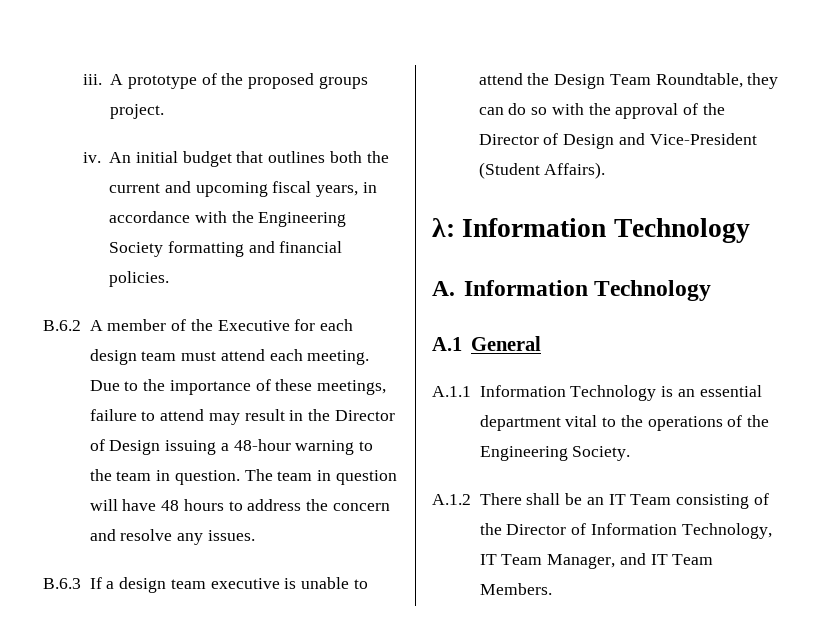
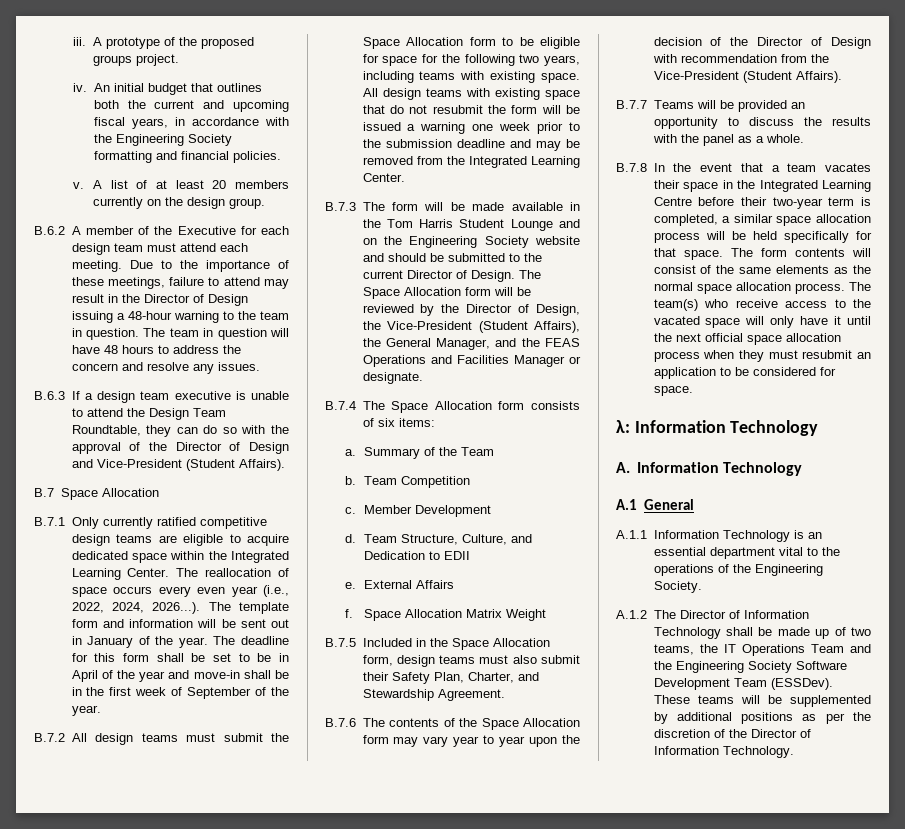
+ v. A list of at least 20 members currently on the design group.
+ B.7 Space Allocation
+ B.7.1 Only currently ratified competitive design teams are eligible to acquire dedicated space within the Integrated Learning Center. The reallocation of space occurs every even year (i.e., 2022, 2024, 2026...). The template form and information will be sent out in January of the year. The deadline for this form shall be set to be in April of the year and move-in shall be in the first week of September of the year.
+ B.7.2 All design teams must submit the Space Allocation form to be eligible for space for the following two years, including teams with existing space. All design teams with existing space that do not resubmit the form will be issued a warning one week prior to the submission deadline and may be removed from the Integrated Learning Center.
+ B.7.3 The form will be made available in the Tom Harris Student Lounge and on the Engineering Society website and should be submitted to the current Director of Design. The Space Allocation form will be reviewed by the Director of Design, the Vice-President (Student Affairs), the General Manager, and the FEAS Operations and Facilities Manager or designate.
+ B.7.4 The Space Allocation form consists of six items:
+ a. Summary of the Team
+ b. Team Competition
+ c. Member Development
+ d. Team Structure, Culture, and Dedication to EDII
+ e. External Affairs
+ f. Space Allocation Matrix Weight
+ B.7.5 Included in the Space Allocation form, design teams must also submit their Safety Plan, Charter, and Stewardship Agreement.
+ B.7.6 The contents of the Space Allocation form may vary year to year upon the decision of the Director of Design with recommendation from the Vice-President (Student Affairs).
+ B.7.7 Teams will be provided an opportunity to discuss the results with the panel as a whole.
+ B.7.8 In the event that a team vacates their space in the Integrated Learning Centre before their two-year term is completed, a similar space allocation process will be held specifically for that space. The form contents will consist of the same elements as the normal space allocation process. The team(s) who receive access to the vacated space will only have it until the next official space allocation process when they must resubmit an application to be considered for space.
- A.1.2 There shall be an IT Team consisting of the Director of Information Technology, IT Team Manager, and IT Team Members.
+ A.1.2 The Director of Information Technology shall be made up of two teams, the IT Operations Team and the Engineering Society Software Development Team (ESSDev). These teams will be supplemented by additional positions as per the discretion of the Director of Information Technology.

